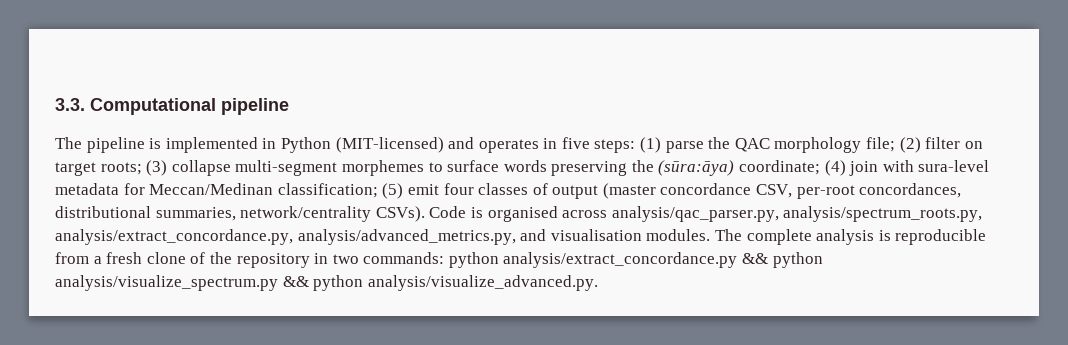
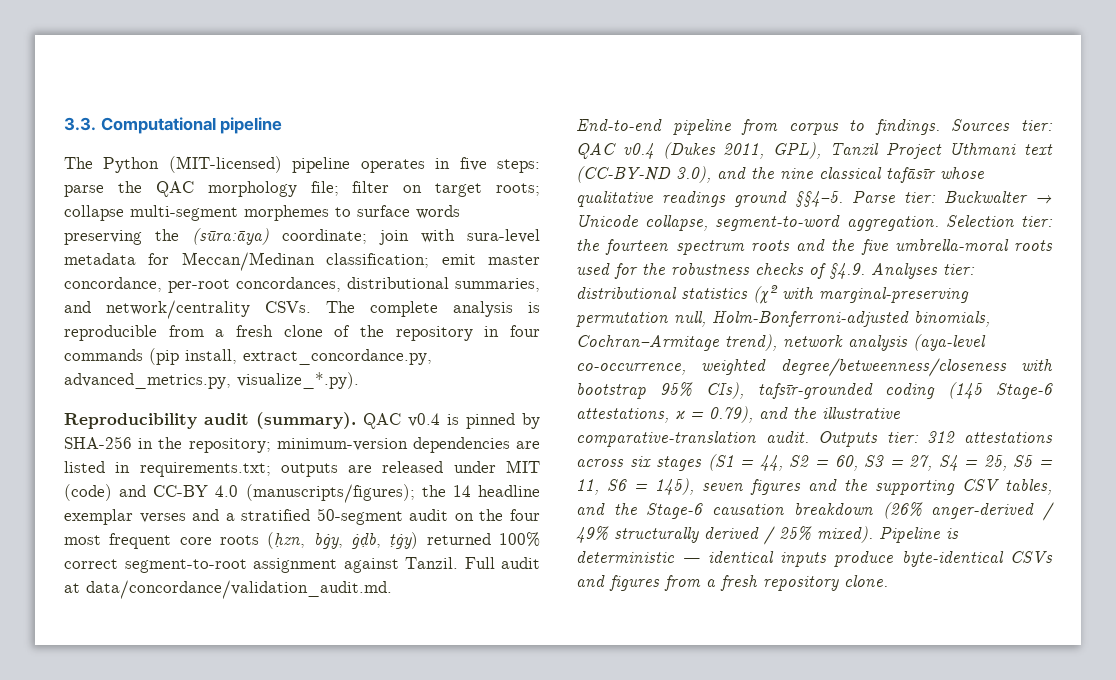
- The pipeline is implemented in Python (MIT-licensed) and operates in five steps: (1) parse the QAC morphology file; (2) filter on target roots; (3) collapse multi-segment morphemes to surface words preserving the (sūra:āya) coordinate; (4) join with sura-level metadata for Meccan/Medinan classification; (5) emit four classes of output (master concordance CSV, per-root concordances, distributional summaries, network/centrality CSVs). Code is organised across analysis/qac_parser.py, analysis/spectrum_roots.py, analysis/extract_concordance.py, analysis/advanced_metrics.py, and visualisation modules.
+ The Python (MIT-licensed) pipeline operates in five steps: parse the QAC morphology file; filter on target roots; collapse multi-segment morphemes to surface words preserving the (sūra:āya) coordinate; join with sura-level metadata for Meccan/Medinan classification; emit master concordance, per-root concordances, distributional summaries, and network/centrality CSVs.
- The complete analysis is reproducible from a fresh clone of the repository in two commands: python analysis/extract_concordance.py && python analysis/visualize_spectrum.py && python analysis/visualize_advanced.py.
+ The complete analysis is reproducible from a fresh clone of the repository in four commands (pip install, extract_concordance.py, advanced_metrics.py, visualize_*.py).
+ Reproducibility audit (summary). QAC v0.4 is pinned by SHA-256 in the repository; minimum-version dependencies are listed in requirements.txt; outputs are released under MIT (code) and CC-BY 4.0 (manuscripts/figures); the 14 headline exemplar verses and a stratified 50-segment audit on the four most frequent core roots (ḥzn, bġy, ġḍb, ṭġy) returned 100% correct segment-to-root assignment against Tanzil. Full audit at data/concordance/validation_audit.md.
+ End-to-end pipeline from corpus to findings. Sources tier: QAC v0.4 (Dukes 2011, GPL), Tanzil Project Uthmani text (CC-BY-ND 3.0), and the nine classical tafāsīr whose qualitative readings ground §§4–5. Parse tier: Buckwalter → Unicode collapse, segment-to-word aggregation. Selection tier: the fourteen spectrum roots and the five umbrella-moral roots used for the robustness checks of §4.9. Analyses tier: distributional statistics (χ² with marginal-preserving permutation null, Holm-Bonferroni-adjusted binomials, Cochran–Armitage trend), network analysis (aya-level co-occurrence, weighted degree/betweenness/closeness with bootstrap 95% CIs), tafsīr-grounded coding (145 Stage-6 attestations, κ = 0.79), and the illustrative comparative-translation audit. Outputs tier: 312 attestations across six stages (S1 = 44, S2 = 60, S3 = 27, S4 = 25, S5 = 11, S6 = 145), seven figures and the supporting CSV tables, and the Stage-6 causation breakdown (26% anger-derived / 49% structurally derived / 25% mixed). Pipeline is deterministic — identical inputs produce byte-identical CSVs and figures from a fresh repository clone.

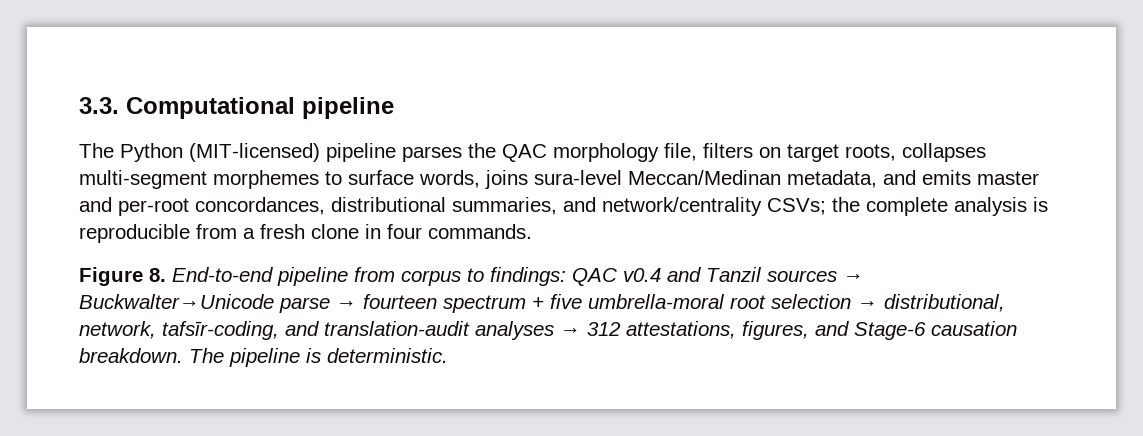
- The Python (MIT-licensed) pipeline operates in five steps: parse the QAC morphology file; filter on target roots; collapse multi-segment morphemes to surface words preserving the (sūra:āya) coordinate; join with sura-level metadata for Meccan/Medinan classification; emit master concordance, per-root concordances, distributional summaries, and network/centrality CSVs. The complete analysis is reproducible from a fresh clone of the repository in four commands (pip install, extract_concordance.py, advanced_metrics.py, visualize_*.py).
- Reproducibility audit (summary). QAC v0.4 is pinned by SHA-256 in the repository; minimum-version dependencies are listed in requirements.txt; outputs are released under MIT (code) and CC-BY 4.0 (manuscripts/figures); the 14 headline exemplar verses and a stratified 50-segment audit on the four most frequent core roots (ḥzn, bġy, ġḍb, ṭġy) returned 100% correct segment-to-root assignment against Tanzil. Full audit at data/concordance/validation_audit.md.
- End-to-end pipeline from corpus to findings. Sources tier: QAC v0.4 (Dukes 2011, GPL), Tanzil Project Uthmani text (CC-BY-ND 3.0), and the nine classical tafāsīr whose qualitative readings ground §§4–5. Parse tier: Buckwalter → Unicode collapse, segment-to-word aggregation. Selection tier: the fourteen spectrum roots and the five umbrella-moral roots used for the robustness checks of §4.9. Analyses tier: distributional statistics (χ² with marginal-preserving permutation null, Holm-Bonferroni-adjusted binomials, Cochran–Armitage trend), network analysis (aya-level co-occurrence, weighted degree/betweenness/closeness with bootstrap 95% CIs), tafsīr-grounded coding (145 Stage-6 attestations, κ = 0.79), and the illustrative comparative-translation audit. Outputs tier: 312 attestations across six stages (S1 = 44, S2 = 60, S3 = 27, S4 = 25, S5 = 11, S6 = 145), seven figures and the supporting CSV tables, and the Stage-6 causation breakdown (26% anger-derived / 49% structurally derived / 25% mixed). Pipeline is deterministic — identical inputs produce byte-identical CSVs and figures from a fresh repository clone.
+ The Python (MIT-licensed) pipeline parses the QAC morphology file, filters on target roots, collapses multi-segment morphemes to surface words, joins sura-level Meccan/Medinan metadata, and emits master and per-root concordances, distributional summaries, and network/centrality CSVs; the complete analysis is reproducible from a fresh clone in four commands.
+ Figure 8. End-to-end pipeline from corpus to findings: QAC v0.4 and Tanzil sources → Buckwalter→Unicode parse → fourteen spectrum + five umbrella-moral root selection → distributional, network, tafsīr-coding, and translation-audit analyses → 312 attestations, figures, and Stage-6 causation breakdown. The pipeline is deterministic.

